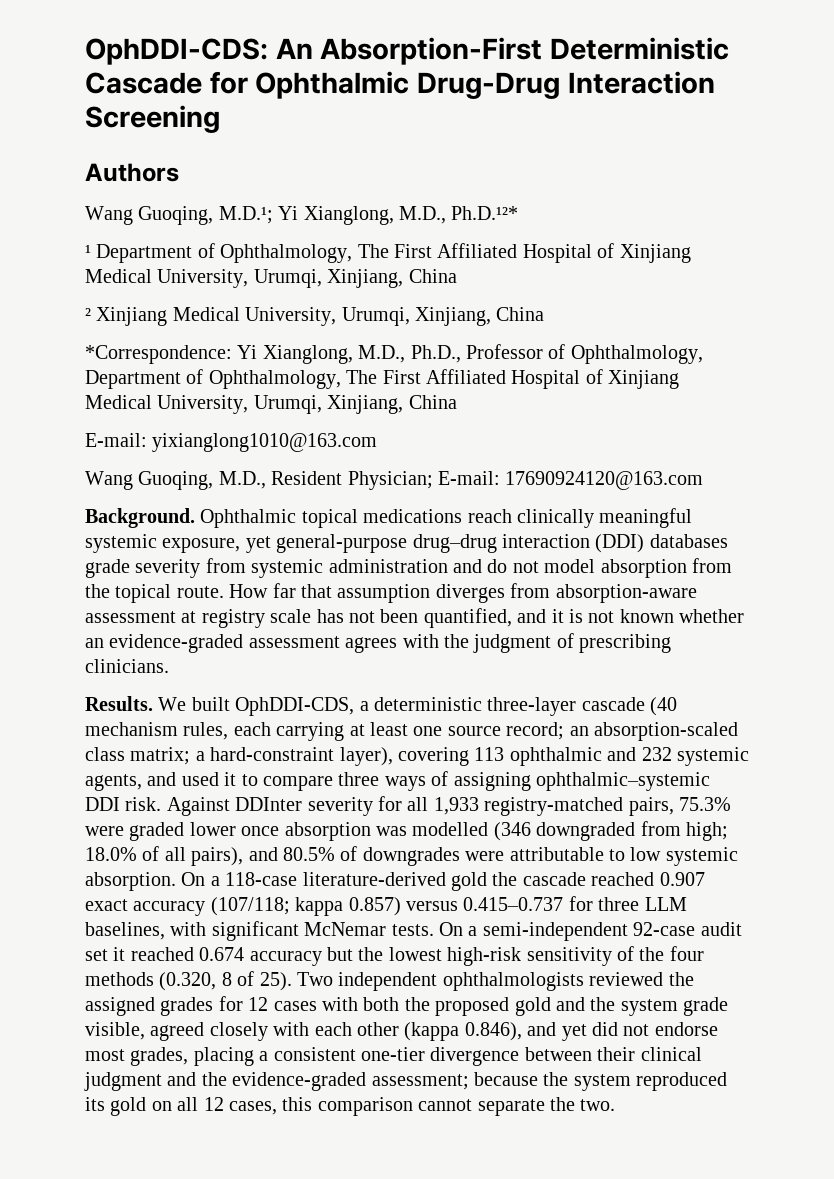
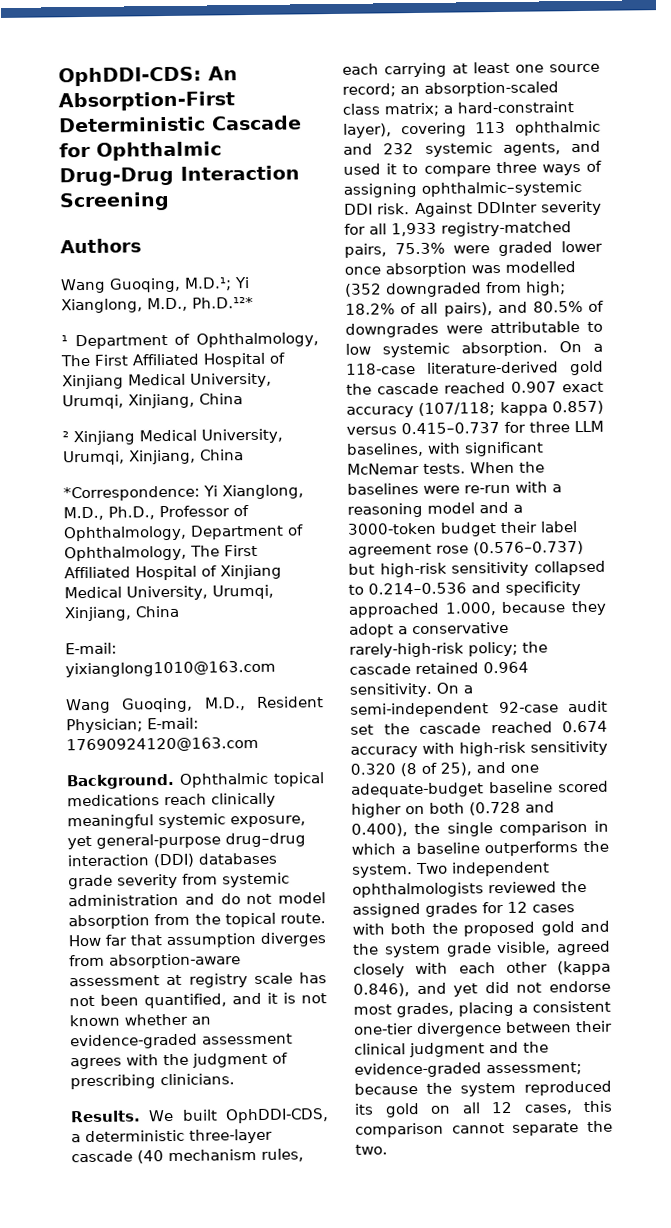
- Against DDInter severity for all 1,933 registry-matched pairs, 75.3% were graded lower once absorption was modelled (346 downgraded from high; 18.0% of all pairs), and 80.5% of downgrades were attributable to low systemic absorption.
+ Against DDInter severity for all 1,933 registry-matched pairs, 75.3% were graded lower once absorption was modelled (352 downgraded from high; 18.2% of all pairs), and 80.5% of downgrades were attributable to low systemic absorption.
+ When the baselines were re-run with a reasoning model and a 3000-token budget their label agreement rose (0.576–0.737) but high-risk sensitivity collapsed to 0.214–0.536 and specificity approached 1.000, because they adopt a conservative rarely-high-risk policy; the cascade retained 0.964 sensitivity.
- On a semi-independent 92-case audit set it reached 0.674 accuracy but the lowest high-risk sensitivity of the four methods (0.320, 8 of 25).
+ On a semi-independent 92-case audit set the cascade reached 0.674 accuracy with high-risk sensitivity 0.320 (8 of 25), and one adequate-budget baseline scored higher on both (0.728 and 0.400), the single comparison in which a baseline outperforms the system.

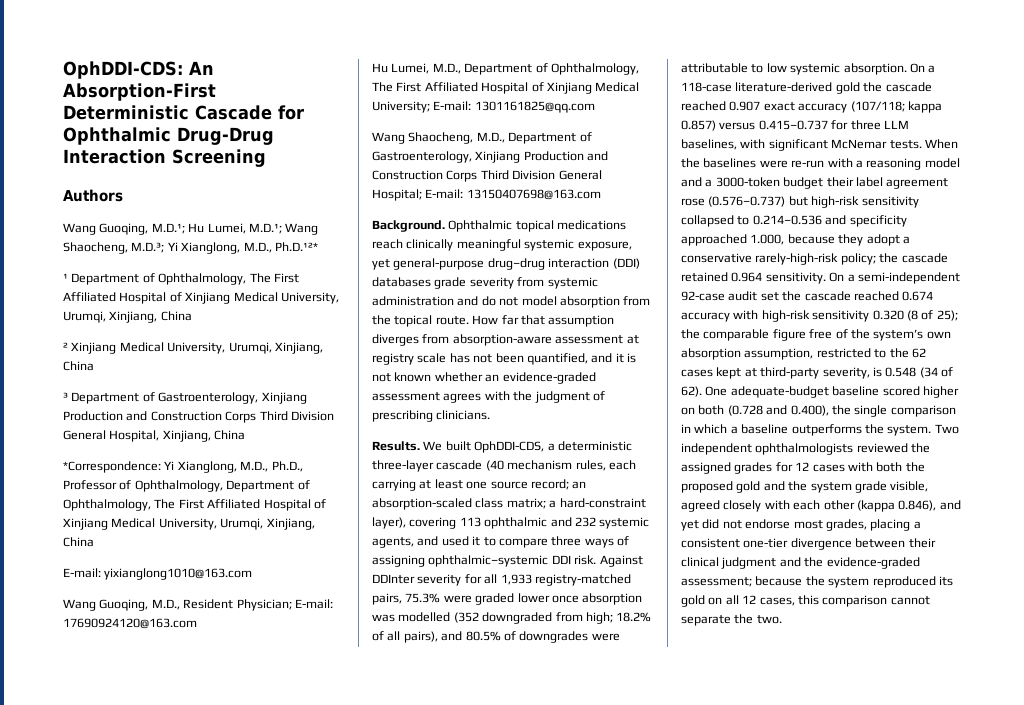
- Wang Guoqing, M.D.¹; Yi Xianglong, M.D., Ph.D.¹²*
+ Wang Guoqing, M.D.¹; Hu Lumei, M.D.¹; Wang Shaocheng, M.D.³; Yi Xianglong, M.D., Ph.D.¹²*
+ ³ Department of Gastroenterology, Xinjiang Production and Construction Corps Third Division General Hospital, Xinjiang, China
+ Hu Lumei, M.D., Department of Ophthalmology, The First Affiliated Hospital of Xinjiang Medical University; E-mail: 1301161825@qq.com
+ Wang Shaocheng, M.D., Department of Gastroenterology, Xinjiang Production and Construction Corps Third Division General Hospital; E-mail: 13150407698@163.com
- On a semi-independent 92-case audit set the cascade reached 0.674 accuracy with high-risk sensitivity 0.320 (8 of 25), and one adequate-budget baseline scored higher on both (0.728 and 0.400), the single comparison in which a baseline outperforms the system.
+ On a semi-independent 92-case audit set the cascade reached 0.674 accuracy with high-risk sensitivity 0.320 (8 of 25); the comparable figure free of the system’s own absorption assumption, restricted to the 62 cases kept at third-party severity, is 0.548 (34 of 62). One adequate-budget baseline scored higher on both (0.728 and 0.400), the single comparison in which a baseline outperforms the system.

